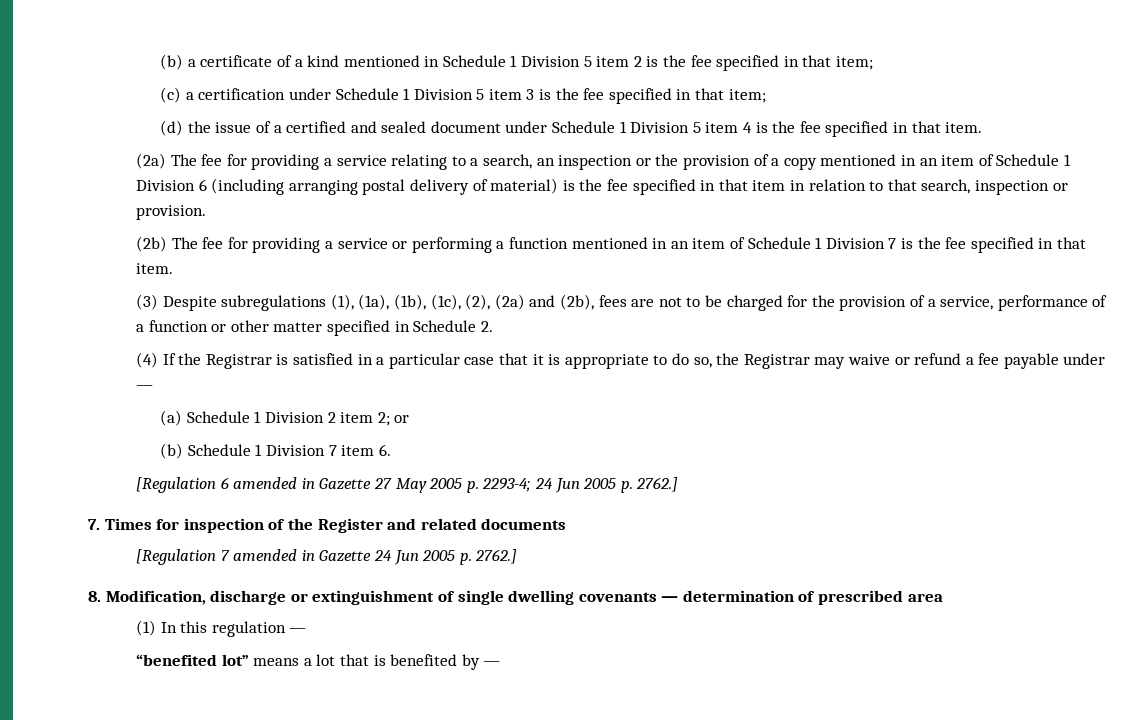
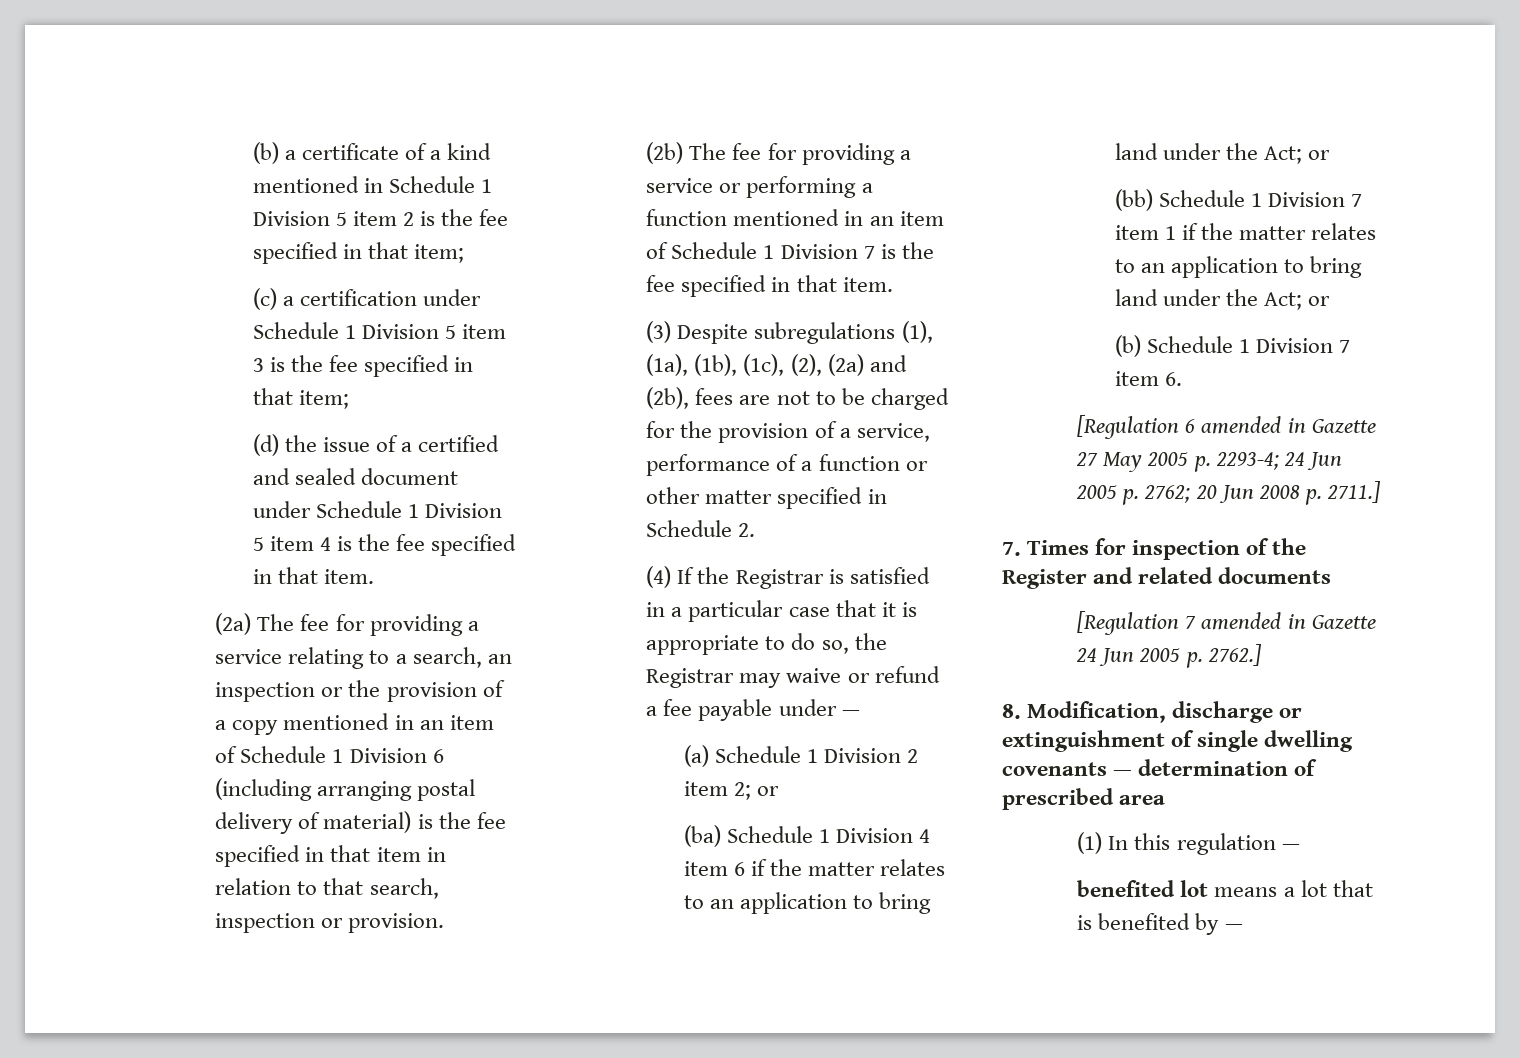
+ (ba) Schedule 1 Division 4 item 6 if the matter relates to an application to bring land under the Act; or
+ (bb) Schedule 1 Division 7 item 1 if the matter relates to an application to bring land under the Act; or
- [Regulation 6 amended in Gazette 27 May 2005 p. 2293-4; 24 Jun 2005 p. 2762.]
+ [Regulation 6 amended in Gazette 27 May 2005 p. 2293-4; 24 Jun 2005 p. 2762; 20 Jun 2008 p. 2711.]
- “benefited lot” means a lot that is benefited by —
+ benefited lot means a lot that is benefited by —

